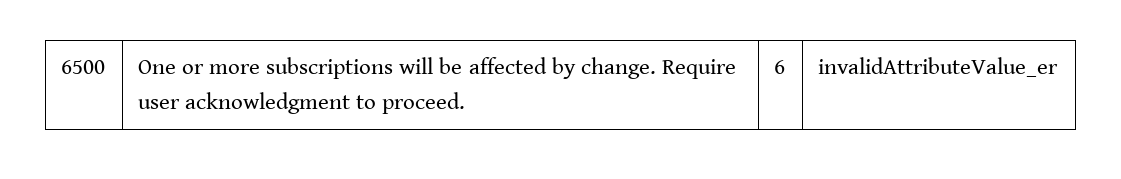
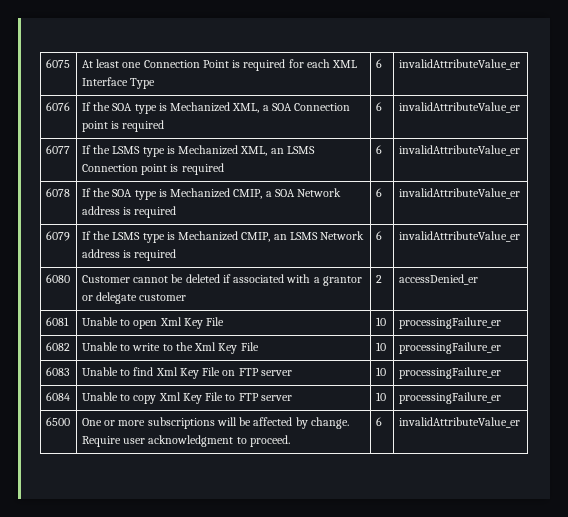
+ 6075 | At least one Connection Point is required for each XML Interface Type | 6 | invalidAttributeValue_er
+ 6076 | If the SOA type is Mechanized XML, a SOA Connection point is required | 6 | invalidAttributeValue_er
+ 6077 | If the LSMS type is Mechanized XML, an LSMS Connection point is required | 6 | invalidAttributeValue_er
+ 6078 | If the SOA type is Mechanized CMIP, a SOA Network address is required | 6 | invalidAttributeValue_er
+ 6079 | If the LSMS type is Mechanized CMIP, an LSMS Network address is required | 6 | invalidAttributeValue_er
+ 6080 | Customer cannot be deleted if associated with a grantor or delegate customer | 2 | accessDenied_er
+ 6081 | Unable to open Xml Key File | 10 | processingFailure_er
+ 6082 | Unable to write to the Xml Key File | 10 | processingFailure_er
+ 6083 | Unable to find Xml Key File on FTP server | 10 | processingFailure_er
+ 6084 | Unable to copy Xml Key File to FTP server | 10 | processingFailure_er

